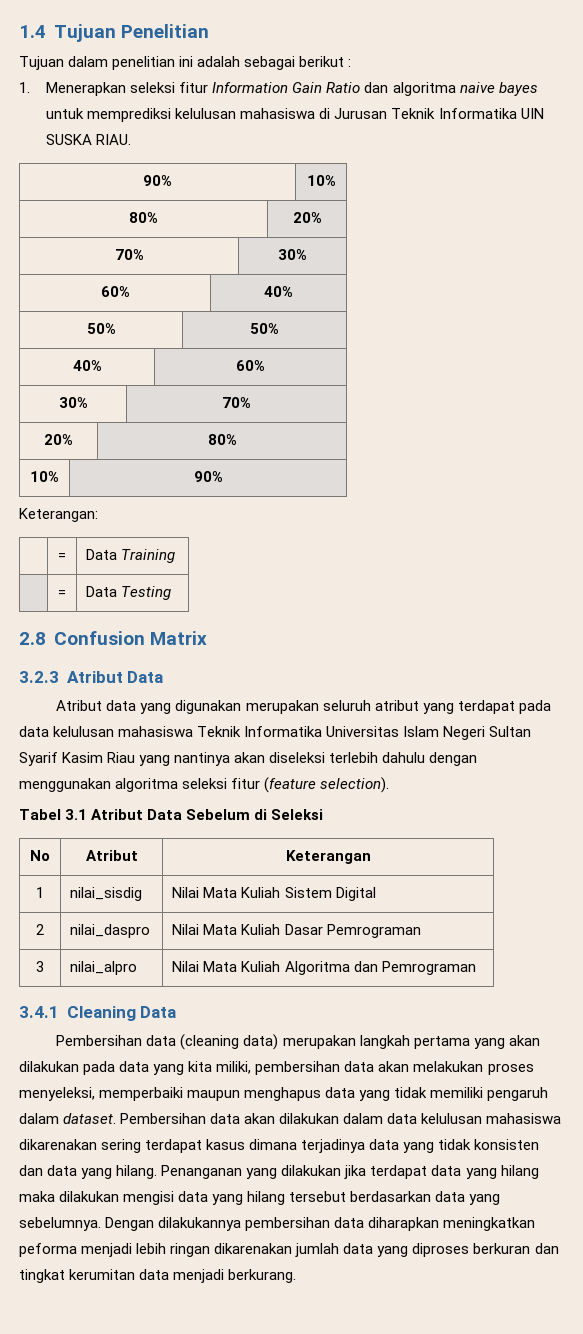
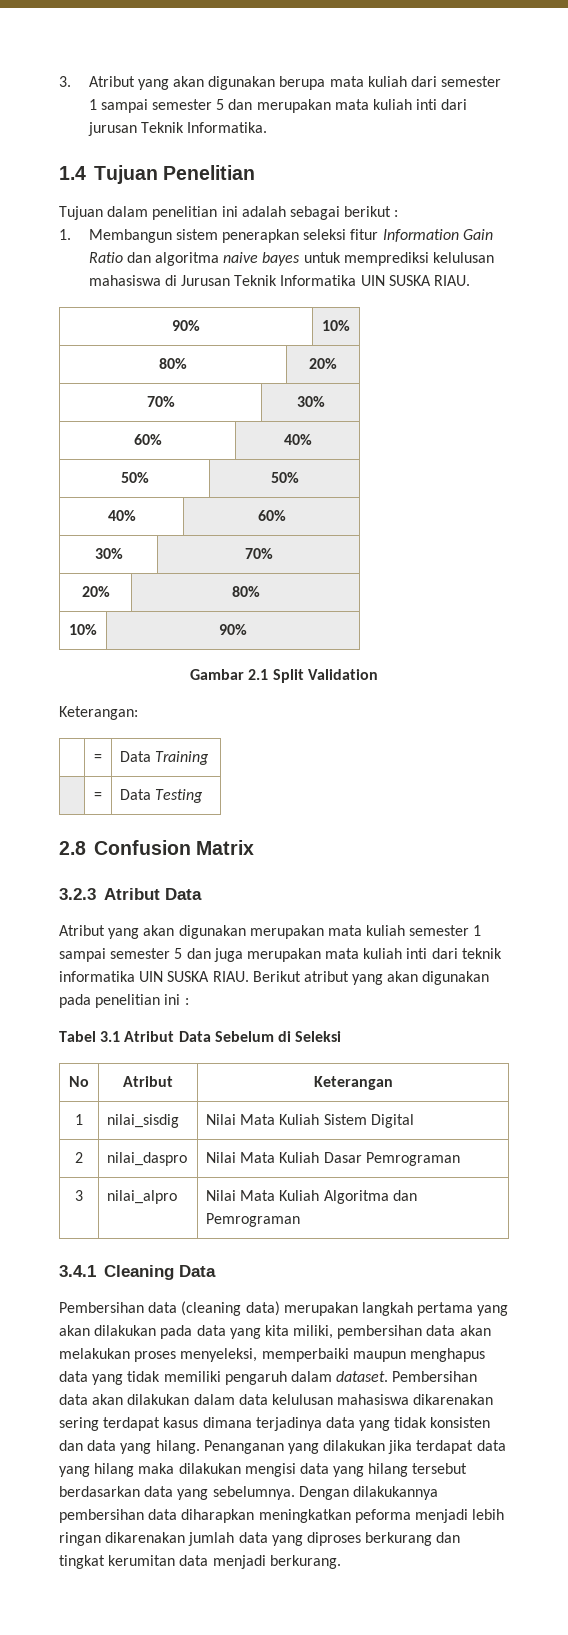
+ 3. Atribut yang akan digunakan berupa mata kuliah dari semester 1 sampai semester 5 dan merupakan mata kuliah inti dari jurusan Teknik Informatika.
- 1. Menerapkan seleksi fitur Information Gain Ratio dan algoritma naive bayes untuk memprediksi kelulusan mahasiswa di Jurusan Teknik Informatika UIN SUSKA RIAU.
+ 1. Membangun sistem penerapkan seleksi fitur Information Gain Ratio dan algoritma naive bayes untuk memprediksi kelulusan mahasiswa di Jurusan Teknik Informatika UIN SUSKA RIAU.
+ Gambar 2.1 Split Validation
- Atribut data yang digunakan merupakan seluruh atribut yang terdapat pada data kelulusan mahasiswa Teknik Informatika Universitas Islam Negeri Sultan Syarif Kasim Riau yang nantinya akan diseleksi terlebih dahulu dengan menggunakan algoritma seleksi fitur (feature selection).
+ Atribut yang akan digunakan merupakan mata kuliah semester 1 sampai semester 5 dan juga merupakan mata kuliah inti dari teknik informatika UIN SUSKA RIAU. Berikut atribut yang akan digunakan pada penelitian ini :
- Dengan dilakukannya pembersihan data diharapkan meningkatkan peforma menjadi lebih ringan dikarenakan jumlah data yang diproses berkuran dan tingkat kerumitan data menjadi berkurang.
+ Dengan dilakukannya pembersihan data diharapkan meningkatkan peforma menjadi lebih ringan dikarenakan jumlah data yang diproses berkurang dan tingkat kerumitan data menjadi berkurang.

